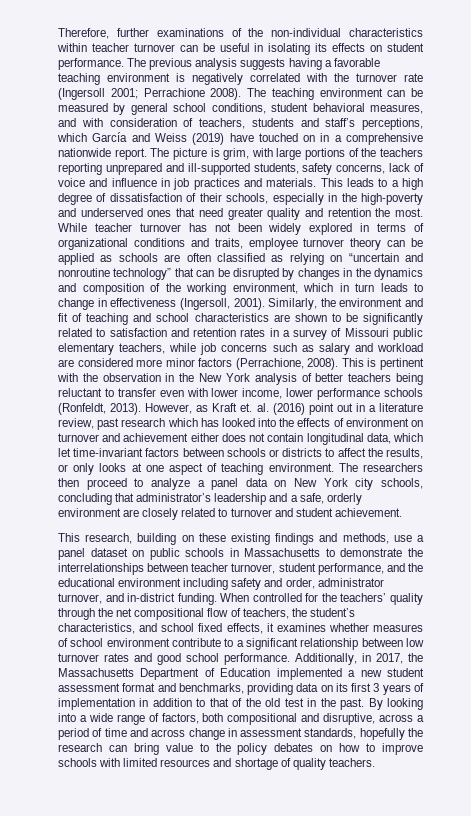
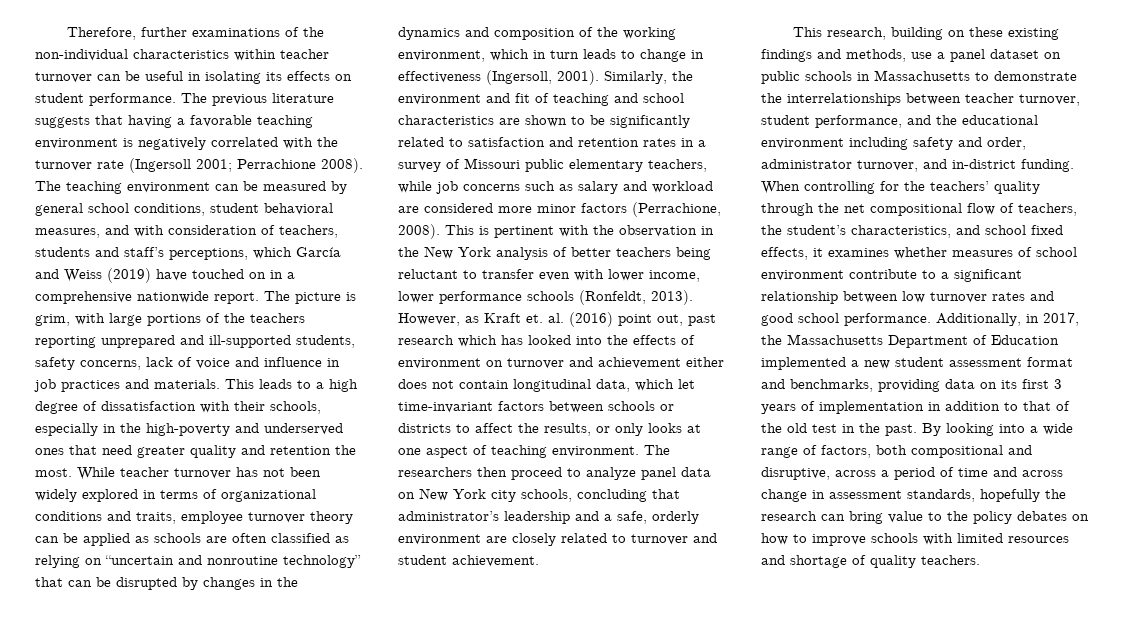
- The previous analysis suggests having a favorable teaching environment is negatively correlated with the turnover rate (Ingersoll 2001; Perrachione 2008).
+ The previous literature suggests that having a favorable teaching environment is negatively correlated with the turnover rate (Ingersoll 2001; Perrachione 2008).
- This leads to a high degree of dissatisfaction of their schools, especially in the high-poverty and underserved ones that need greater quality and retention the most.
+ This leads to a high degree of dissatisfaction with their schools, especially in the high-poverty and underserved ones that need greater quality and retention the most.
- However, as Kraft et. al. (2016) point out in a literature review, past research which has looked into the effects of environment on turnover and achievement either does not contain longitudinal data, which let time-invariant factors between schools or districts to affect the results, or only looks at one aspect of teaching environment.
+ However, as Kraft et. al. (2016) point out, past research which has looked into the effects of environment on turnover and achievement either does not contain longitudinal data, which let time-invariant factors between schools or districts to affect the results, or only looks at one aspect of teaching environment.
- The researchers then proceed to analyze a panel data on New York city schools, concluding that administrator’s leadership and a safe, orderly environment are closely related to turnover and student achievement.
+ The researchers then proceed to analyze panel data on New York city schools, concluding that administrator’s leadership and a safe, orderly environment are closely related to turnover and student achievement.
- When controlled for the teachers’ quality through the net compositional flow of teachers, the student’s characteristics, and school fixed effects, it examines whether measures of school environment contribute to a significant relationship between low turnover rates and good school performance.
+ When controlling for the teachers’ quality through the net compositional flow of teachers, the student’s characteristics, and school fixed effects, it examines whether measures of school environment contribute to a significant relationship between low turnover rates and good school performance.

